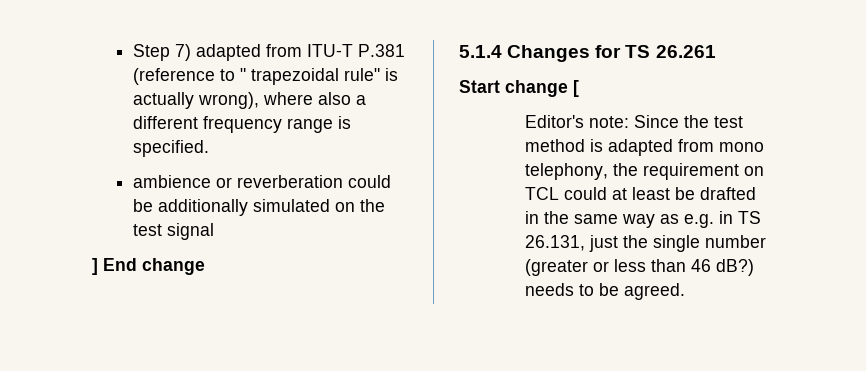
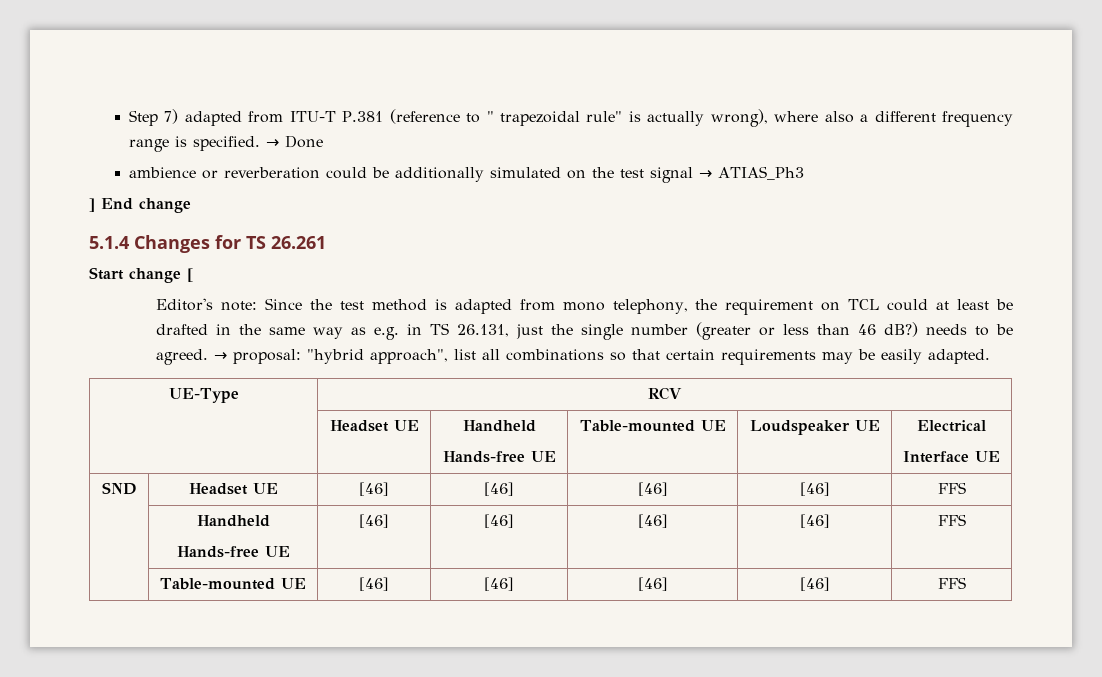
+ → Done
- ambience or reverberation could be additionally simulated on the test signal
+ ambience or reverberation could be additionally simulated on the test signal → ATIAS_Ph3
+ → proposal: "hybrid approach", list all combinations so that certain requirements may be easily adapted.
+ UE-Type | RCV
+ | Headset UE | Handheld
+ Hands-free UE | Table-mounted UE | Loudspeaker UE | Electrical
+ Interface UE
+ SND | Headset UE | [46] | [46] | [46] | [46] | FFS
+ | Handheld
+ Hands-free UE | [46] | [46] | [46] | [46] | FFS
+ | Table-mounted UE | [46] | [46] | [46] | [46] | FFS

